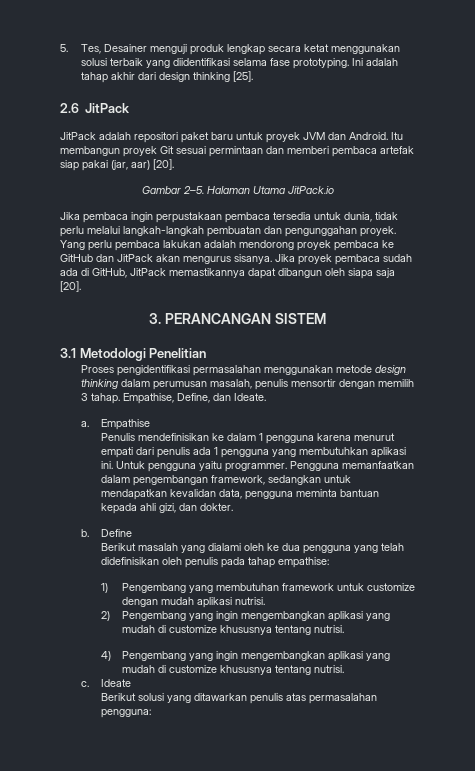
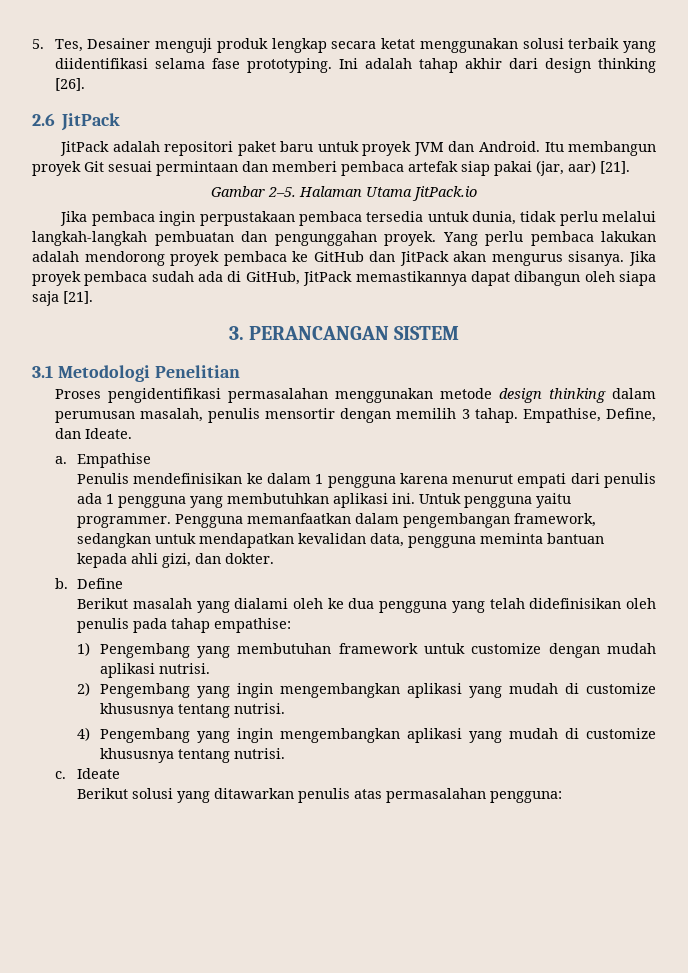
- Ini adalah tahap akhir dari design thinking [25].
+ Ini adalah tahap akhir dari design thinking [26].
- Itu membangun proyek Git sesuai permintaan dan memberi pembaca artefak siap pakai (jar, aar) [20].
+ Itu membangun proyek Git sesuai permintaan dan memberi pembaca artefak siap pakai (jar, aar) [21].
- Jika proyek pembaca sudah ada di GitHub, JitPack memastikannya dapat dibangun oleh siapa saja [20].
+ Jika proyek pembaca sudah ada di GitHub, JitPack memastikannya dapat dibangun oleh siapa saja [21].

